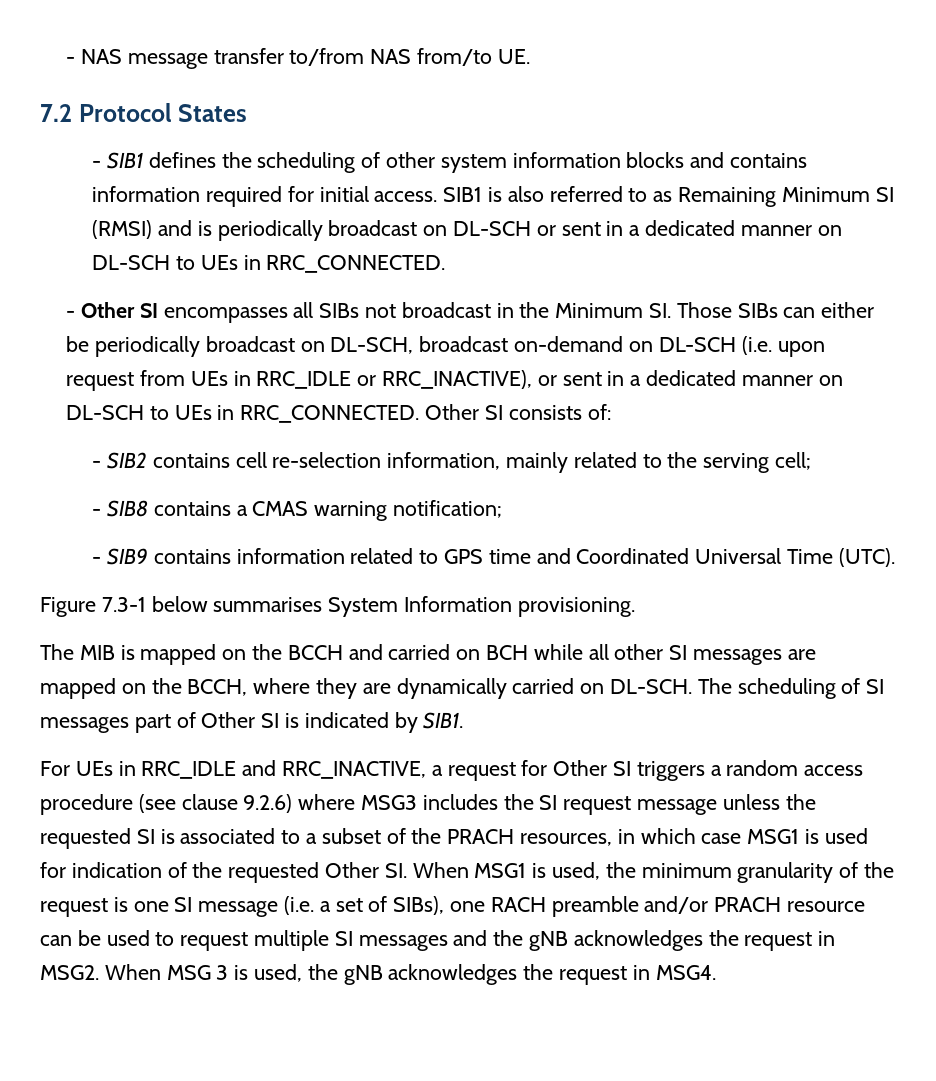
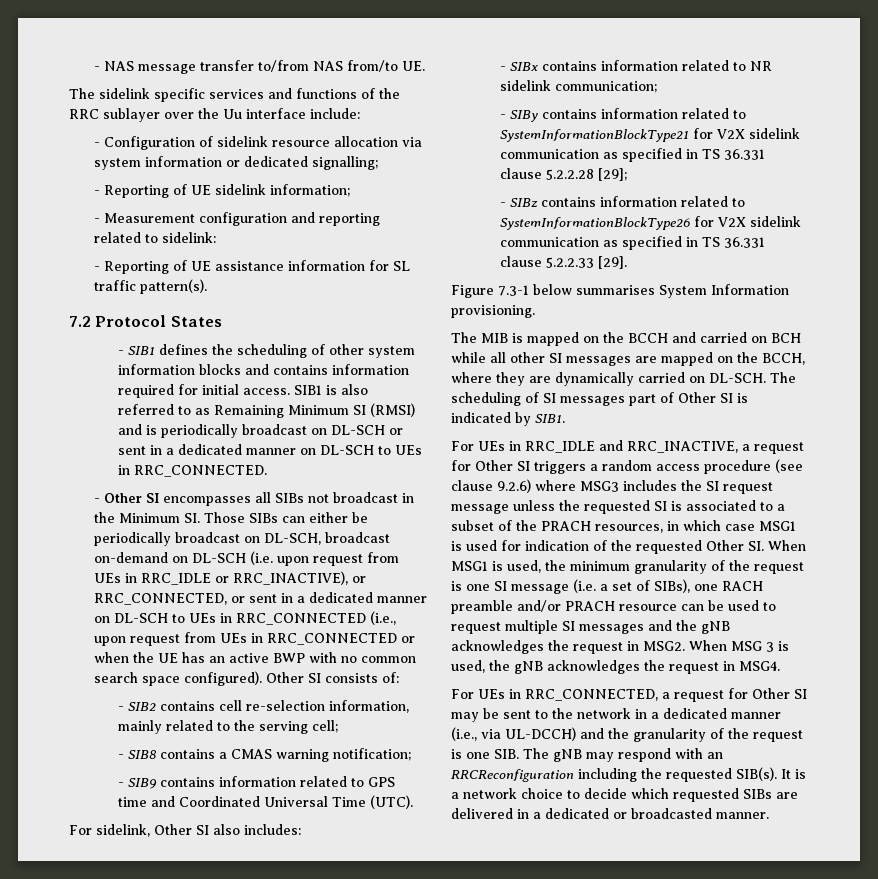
+ The sidelink specific services and functions of the RRC sublayer over the Uu interface include:
+ - Configuration of sidelink resource allocation via system information or dedicated signalling;
+ - Reporting of UE sidelink information;
+ - Measurement configuration and reporting related to sidelink:
+ - Reporting of UE assistance information for SL traffic pattern(s).
- - Other SI encompasses all SIBs not broadcast in the Minimum SI. Those SIBs can either be periodically broadcast on DL-SCH, broadcast on-demand on DL-SCH (i.e. upon request from UEs in RRC_IDLE or RRC_INACTIVE), or sent in a dedicated manner on DL-SCH to UEs in RRC_CONNECTED.
+ - Other SI encompasses all SIBs not broadcast in the Minimum SI. Those SIBs can either be periodically broadcast on DL-SCH, broadcast on-demand on DL-SCH (i.e. upon request from UEs in RRC_IDLE or RRC_INACTIVE), or RRC_CONNECTED, or sent in a dedicated manner on DL-SCH to UEs in RRC_CONNECTED (i.e., upon request from UEs in RRC_CONNECTED or when the UE has an active BWP with no common search space configured).
+ For sidelink, Other SI also includes:
+ - SIBx contains information related to NR sidelink communication;
+ - SIBy contains information related to SystemInformationBlockType21 for V2X sidelink communication as specified in TS 36.331 clause 5.2.2.28 [29];
+ - SIBz contains information related to SystemInformationBlockType26 for V2X sidelink communication as specified in TS 36.331 clause 5.2.2.33 [29].
+ For UEs in RRC_CONNECTED, a request for Other SI may be sent to the network in a dedicated manner (i.e., via UL-DCCH) and the granularity of the request is one SIB. The gNB may respond with an RRCReconfiguration including the requested SIB(s). It is a network choice to decide which requested SIBs are delivered in a dedicated or broadcasted manner.

